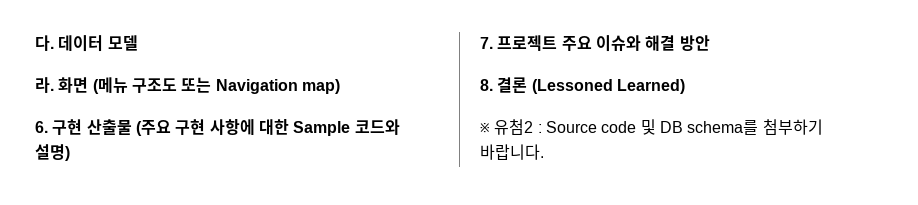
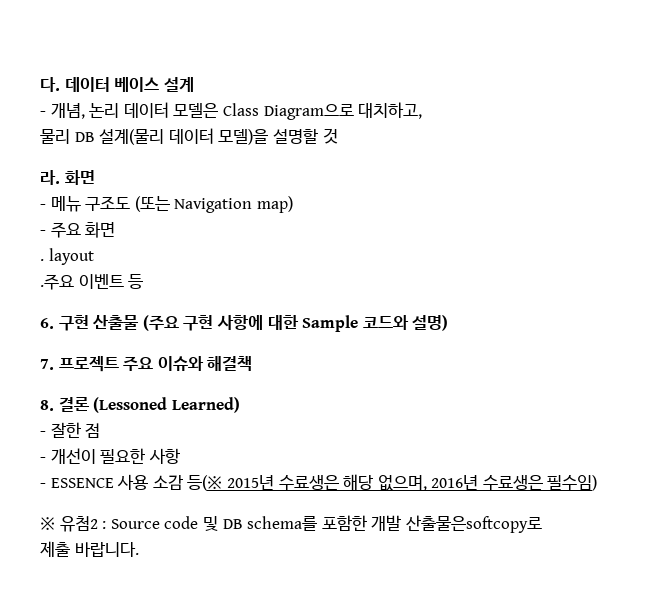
- 데이터 모델
- 라. 화면 (메뉴 구조도 또는 Navigation map)
+ 데이터 베이스 설계
+ - 개념, 논리 데이터 모델은 Class Diagram으로 대치하고,
+ 물리 DB 설계(물리 데이터 모델)을 설명할 것
+ 라. 화면
+ - 메뉴 구조도 (또는 Navigation map)
+ - 주요 화면
+ . layout
+ .주요 이벤트 등
- 7. 프로젝트 주요 이슈와 해결 방안
+ 7. 프로젝트 주요 이슈와 해결책
+ - 잘한 점
+ - 개선이 필요한 사항
+ - ESSENCE 사용 소감 등(※ 2015년 수료생은 해당 없으며, 2016년 수료생은 필수임)
- ※ 유첨2 : Source code 및 DB schema를 첨부하기 바랍니다.
+ ※ 유첨2 : Source code 및 DB schema를 포함한 개발 산출물은softcopy로
+ 제출 바랍니다.

